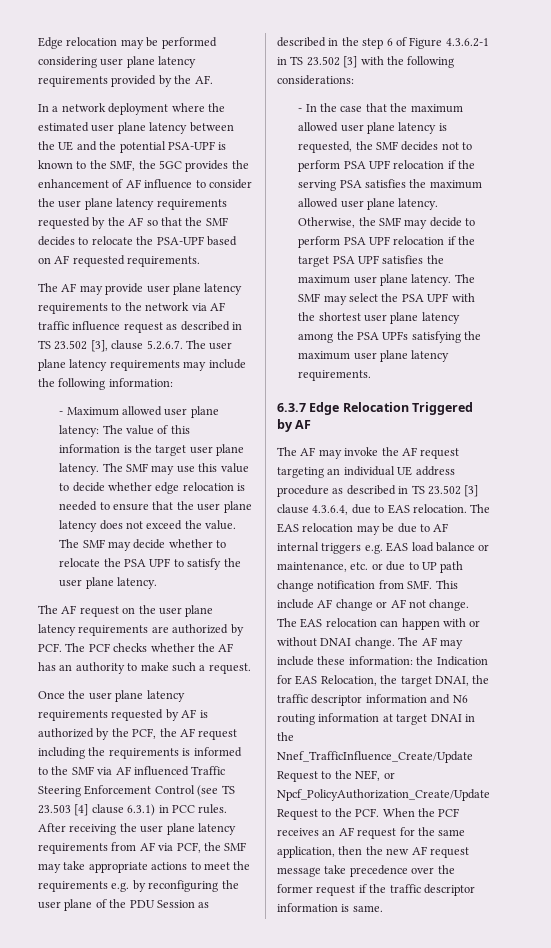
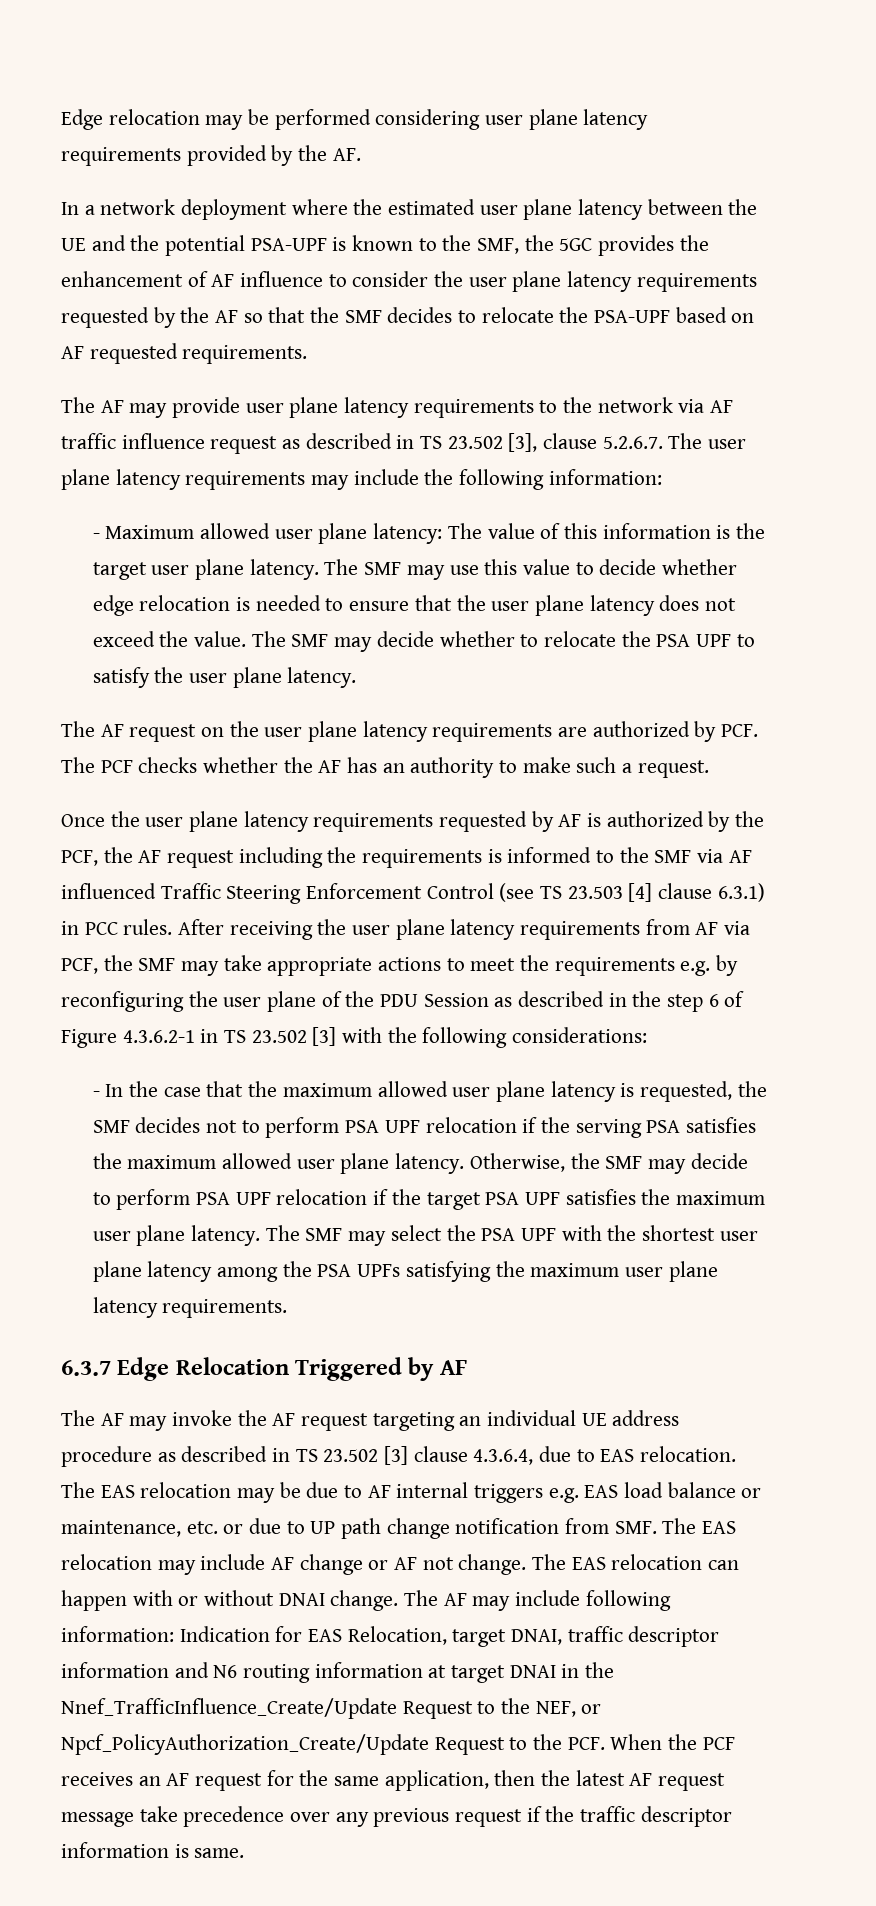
- The EAS relocation may be due to AF internal triggers e.g. EAS load balance or maintenance, etc. or due to UP path change notification from SMF. This include AF change or AF not change.
+ The EAS relocation may be due to AF internal triggers e.g. EAS load balance or maintenance, etc. or due to UP path change notification from SMF. The EAS relocation may include AF change or AF not change.
- The AF may include these information: the Indication for EAS Relocation, the target DNAI, the traffic descriptor information and N6 routing information at target DNAI in the Nnef_TrafficInfluence_Create/Update Request to the NEF, or Npcf_PolicyAuthorization_Create/Update Request to the PCF. When the PCF receives an AF request for the same application, then the new AF request message take precedence over the former request if the traffic descriptor information is same.
+ The AF may include following information: Indication for EAS Relocation, target DNAI, traffic descriptor information and N6 routing information at target DNAI in the Nnef_TrafficInfluence_Create/Update Request to the NEF, or Npcf_PolicyAuthorization_Create/Update Request to the PCF. When the PCF receives an AF request for the same application, then the latest AF request message take precedence over any previous request if the traffic descriptor information is same.

